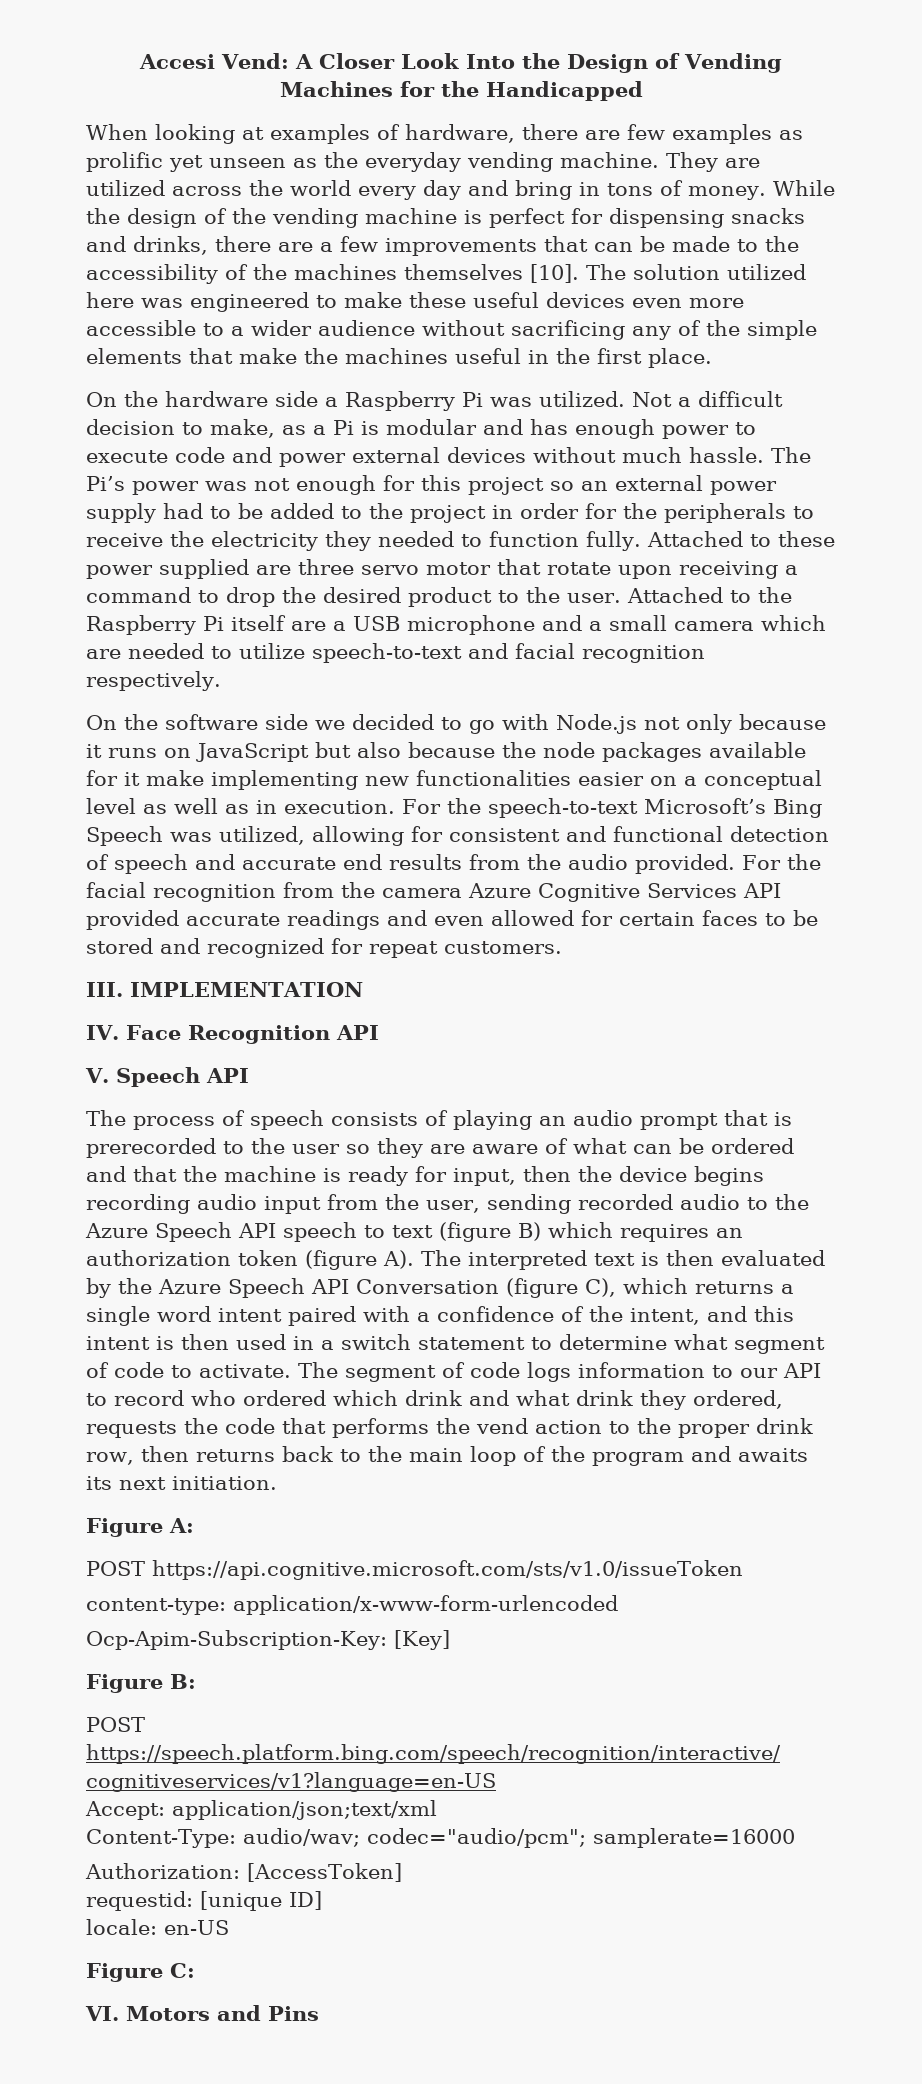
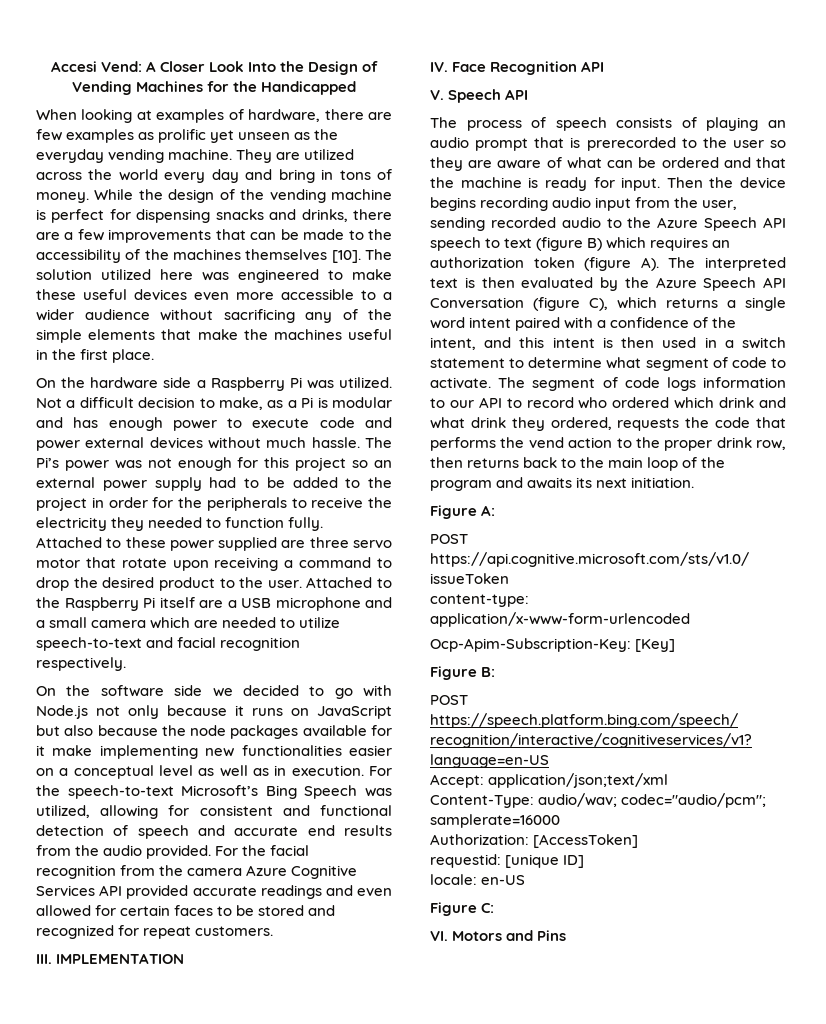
- The process of speech consists of playing an audio prompt that is prerecorded to the user so they are aware of what can be ordered and that the machine is ready for input, then the device begins recording audio input from the user, sending recorded audio to the Azure Speech API speech to text (figure B) which requires an authorization token (figure A). The interpreted text is then evaluated by the Azure Speech API Conversation (figure C), which returns a single word intent paired with a confidence of the intent, and this intent is then used in a switch statement to determine what segment of code to activate.
+ The process of speech consists of playing an audio prompt that is prerecorded to the user so they are aware of what can be ordered and that the machine is ready for input. Then the device begins recording audio input from the user, sending recorded audio to the Azure Speech API speech to text (figure B) which requires an authorization token (figure A). The interpreted text is then evaluated by the Azure Speech API Conversation (figure C), which returns a single word intent paired with a confidence of the intent, and this intent is then used in a switch statement to determine what segment of code to activate.

